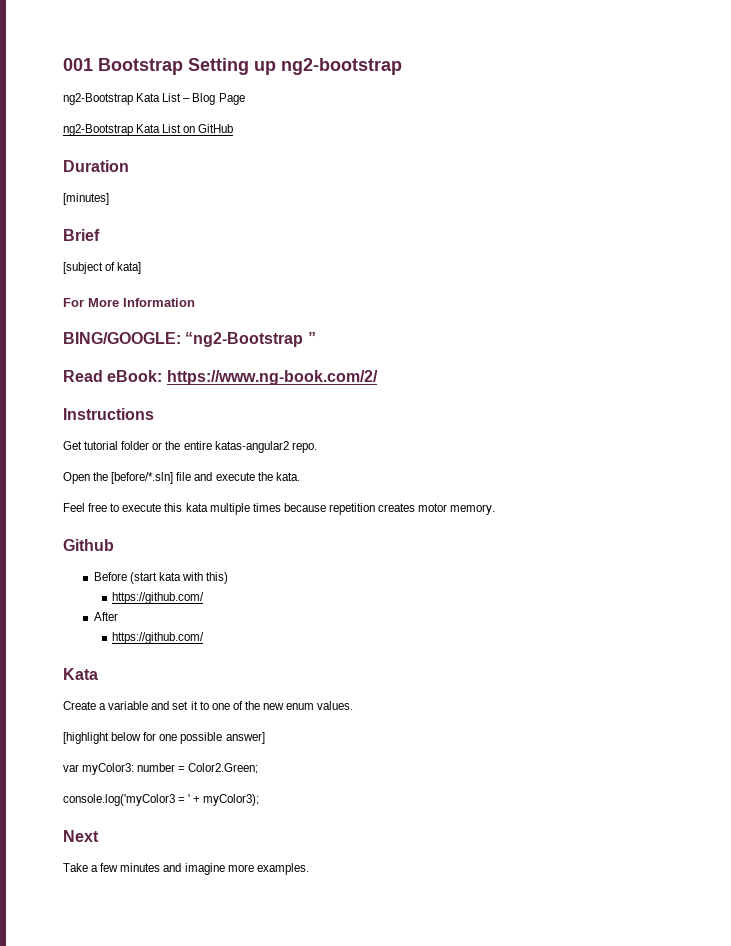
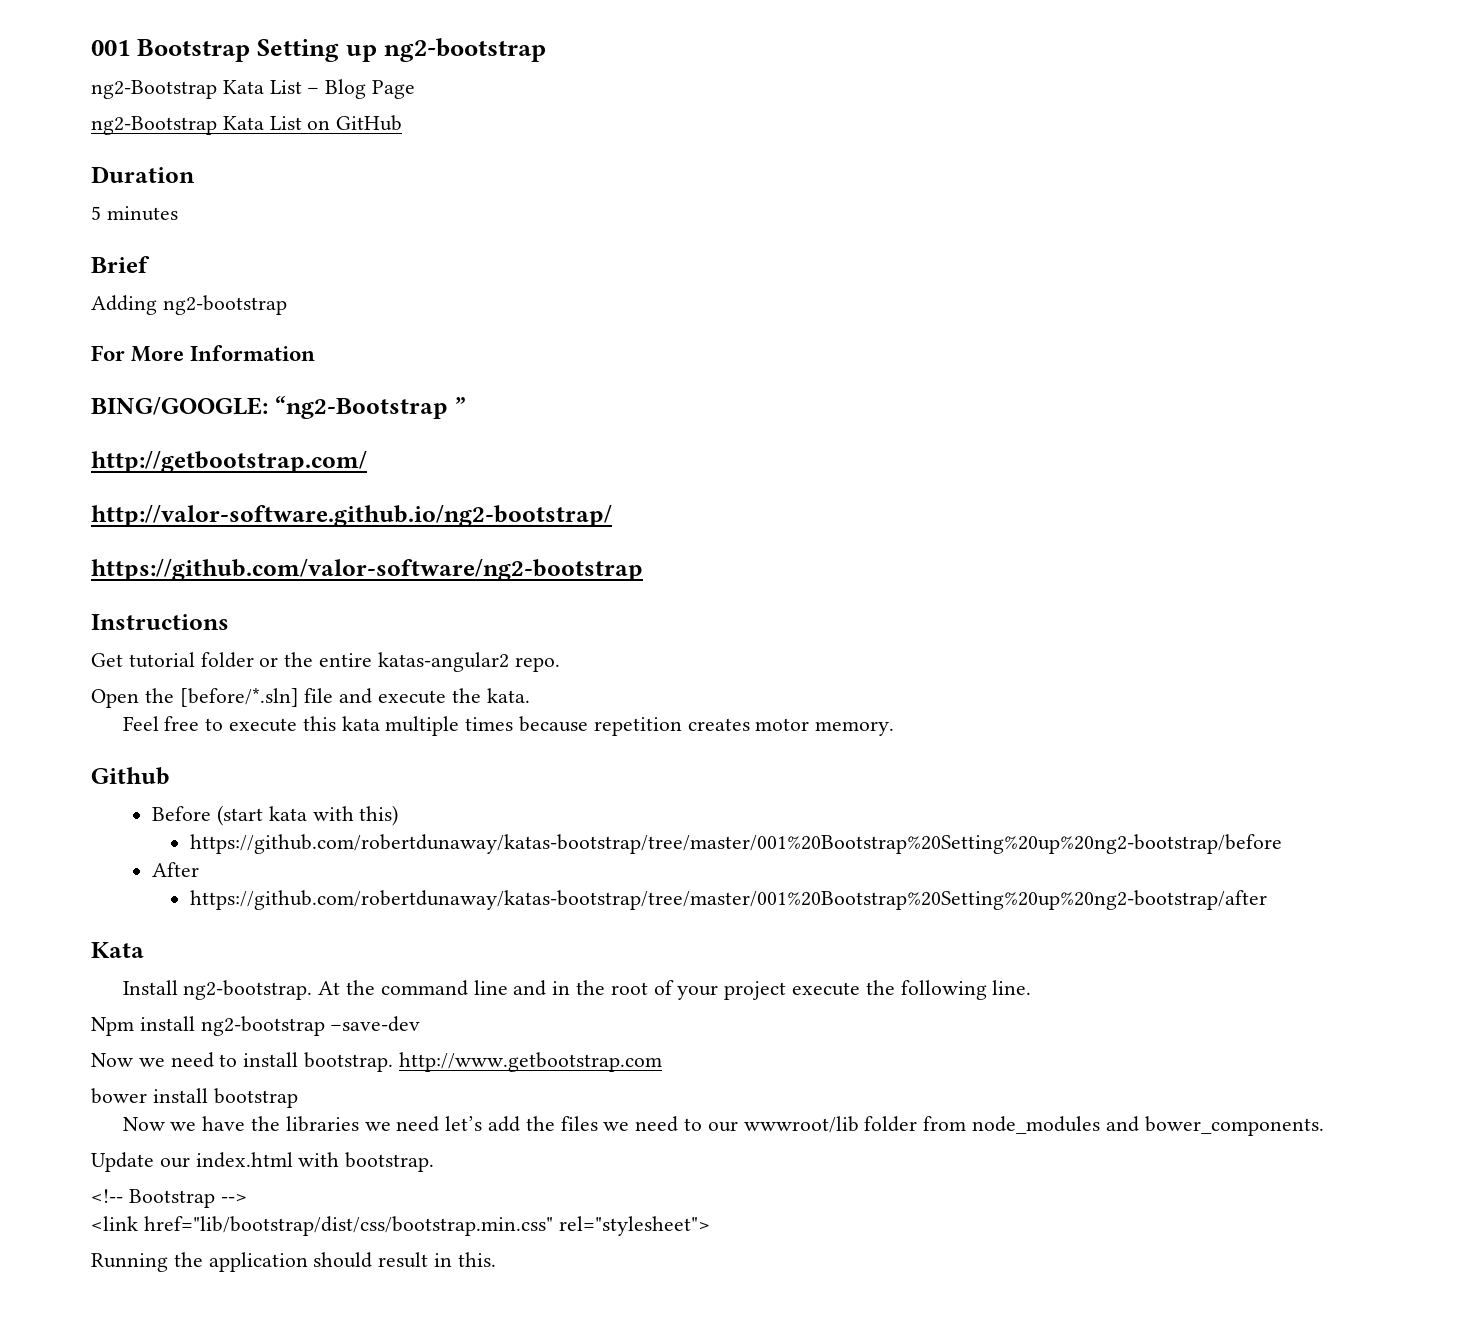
- [minutes]
+ 5 minutes
- [subject of kata]
+ Adding ng2-bootstrap
- Read eBook: https://www.ng-book.com/2/
+ http://getbootstrap.com/
+ http://valor-software.github.io/ng2-bootstrap/
+ https://github.com/valor-software/ng2-bootstrap
  Before (start kata with this)
- https://github.com/
+ https://github.com/robertdunaway/katas-bootstrap/tree/master/001%20Bootstrap%20Setting%20up%20ng2-bootstrap/before
  After
- https://github.com/
+ https://github.com/robertdunaway/katas-bootstrap/tree/master/001%20Bootstrap%20Setting%20up%20ng2-bootstrap/after
- Create a variable and set it to one of the new enum values.
- [highlight below for one possible answer]
- var myColor3: number = Color2.Green;
- console.log('myColor3 = ' + myColor3);
- Next
- Take a few minutes and imagine more examples.
+ Install ng2-bootstrap. At the command line and in the root of your project execute the following line.
+ Npm install ng2-bootstrap –save-dev
+ Now we need to install bootstrap. http://www.getbootstrap.com
+ bower install bootstrap
+ Now we have the libraries we need let’s add the files we need to our wwwroot/lib folder from node_modules and bower_components.
+ Update our index.html with bootstrap.
+ <!-- Bootstrap -->
+ <link href="lib/bootstrap/dist/css/bootstrap.min.css" rel="stylesheet">
+ Running the application should result in this.

